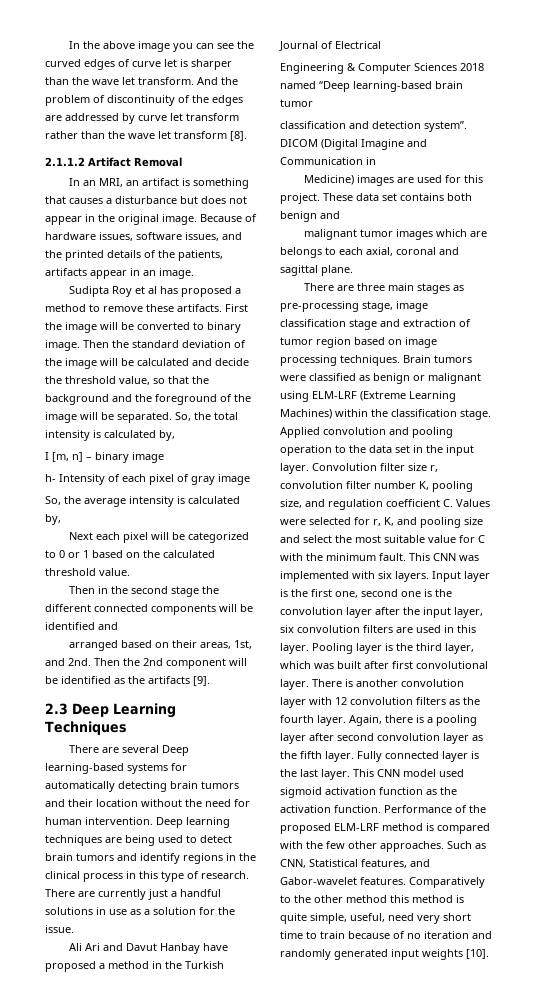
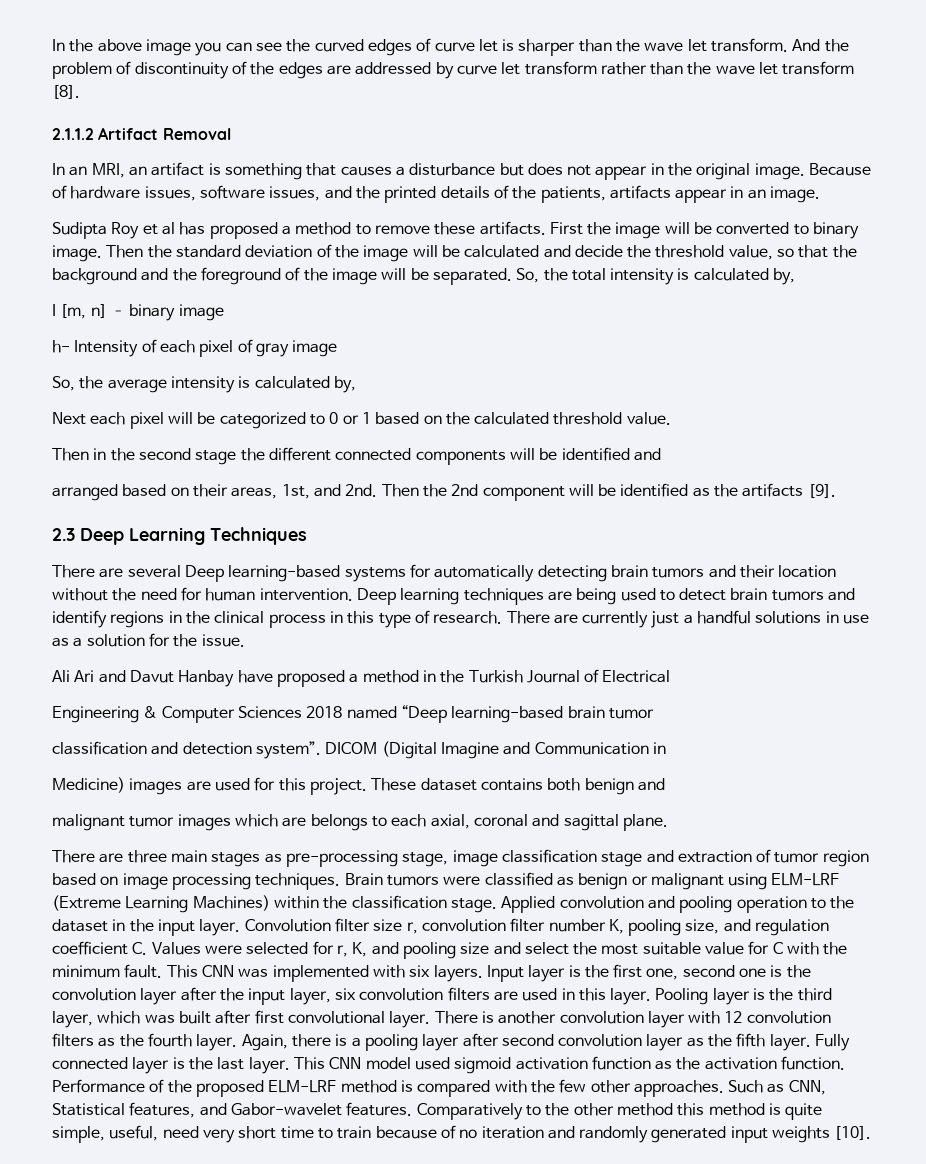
- These data set contains both benign and
+ These dataset contains both benign and
- Applied convolution and pooling operation to the data set in the input layer.
+ Applied convolution and pooling operation to the dataset in the input layer.

